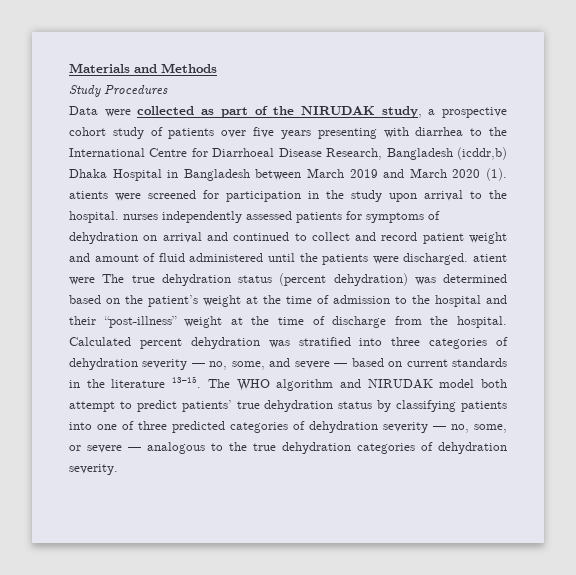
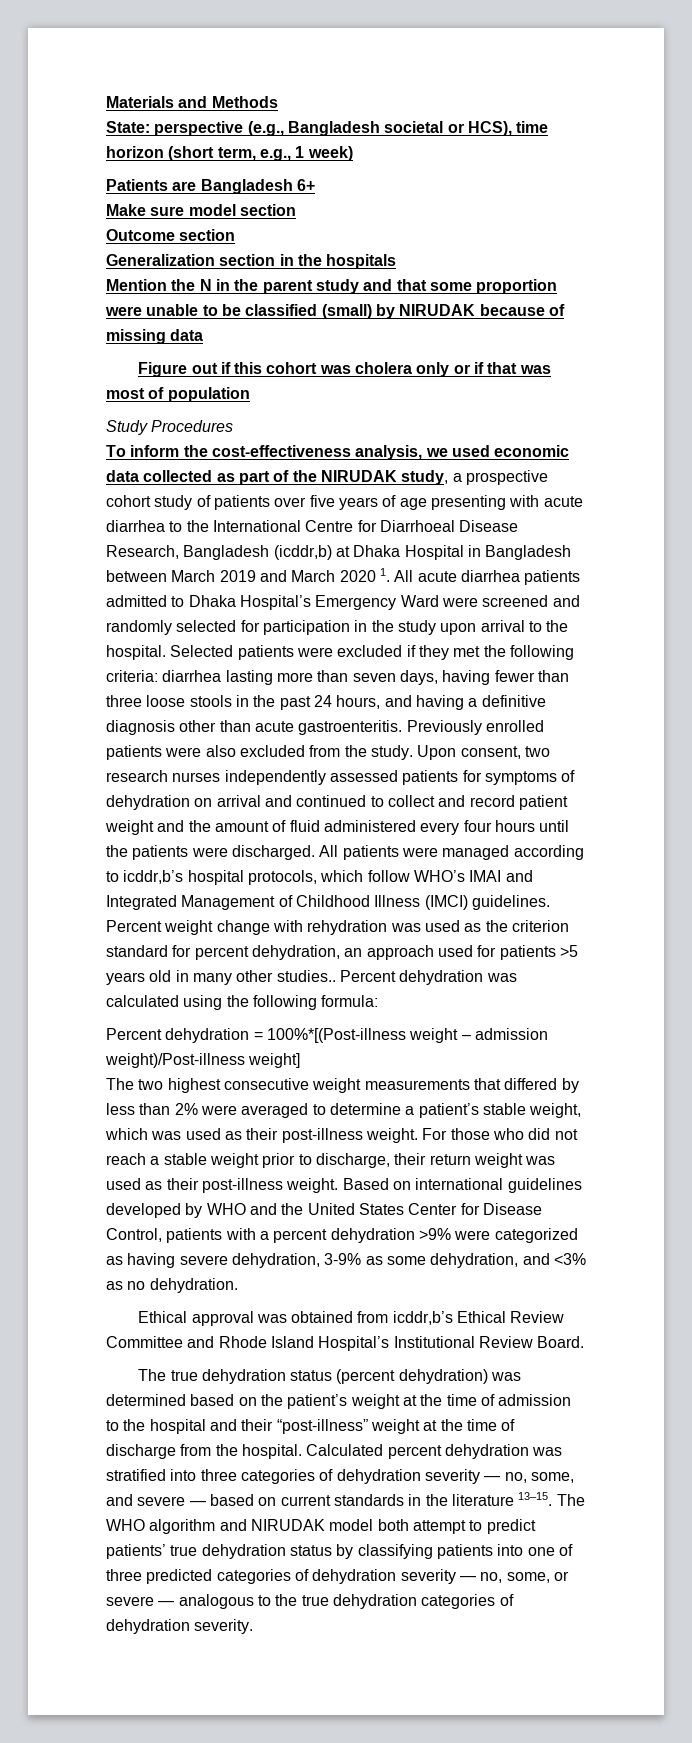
+ State: perspective (e.g., Bangladesh societal or HCS), time horizon (short term, e.g., 1 week)
+ Patients are Bangladesh 6+
+ Make sure model section
+ Outcome section
+ Generalization section in the hospitals
+ Mention the N in the parent study and that some proportion were unable to be classified (small) by NIRUDAK because of missing data
+ Figure out if this cohort was cholera only or if that was most of population
  Study Procedures
- Data were collected as part of the NIRUDAK study, a prospective cohort study of patients over five years presenting with diarrhea to the International Centre for Diarrhoeal Disease Research, Bangladesh (icddr,b) Dhaka Hospital in Bangladesh between March 2019 and March 2020 (1). atients were screened for participation in the study upon arrival to the hospital. nurses independently assessed patients for symptoms of dehydration on arrival and continued to collect and record patient weight and amount of fluid administered until the patients were discharged. atient were The true dehydration status (percent dehydration) was determined based on the patient’s weight at the time of admission to the hospital and their “post-illness” weight at the time of discharge from the hospital.
+ To inform the cost-effectiveness analysis, we used economic data collected as part of the NIRUDAK study, a prospective cohort study of patients over five years of age presenting with acute diarrhea to the International Centre for Diarrhoeal Disease Research, Bangladesh (icddr,b) at Dhaka Hospital in Bangladesh between March 2019 and March 2020 1. All acute diarrhea patients admitted to Dhaka Hospital’s Emergency Ward were screened and randomly selected for participation in the study upon arrival to the hospital. Selected patients were excluded if they met the following criteria: diarrhea lasting more than seven days, having fewer than three loose stools in the past 24 hours, and having a definitive diagnosis other than acute gastroenteritis. Previously enrolled patients were also excluded from the study. Upon consent, two research nurses independently assessed patients for symptoms of dehydration on arrival and continued to collect and record patient weight and the amount of fluid administered every four hours until the patients were discharged. All patients were managed according to icddr,b’s hospital protocols, which follow WHO’s IMAI and Integrated Management of Childhood Illness (IMCI) guidelines. Percent weight change with rehydration was used as the criterion standard for percent dehydration, an approach used for patients >5 years old in many other studies.. Percent dehydration was calculated using the following formula:
+ Percent dehydration = 100%*[(Post-illness weight – admission weight)/Post-illness weight]
+ The two highest consecutive weight measurements that differed by less than 2% were averaged to determine a patient’s stable weight, which was used as their post-illness weight. For those who did not reach a stable weight prior to discharge, their return weight was used as their post-illness weight. Based on international guidelines developed by WHO and the United States Center for Disease Control, patients with a percent dehydration >9% were categorized as having severe dehydration, 3-9% as some dehydration, and <3% as no dehydration.
+ Ethical approval was obtained from icddr,b’s Ethical Review Committee and Rhode Island Hospital’s Institutional Review Board.
+ The true dehydration status (percent dehydration) was determined based on the patient’s weight at the time of admission to the hospital and their “post-illness” weight at the time of discharge from the hospital.

